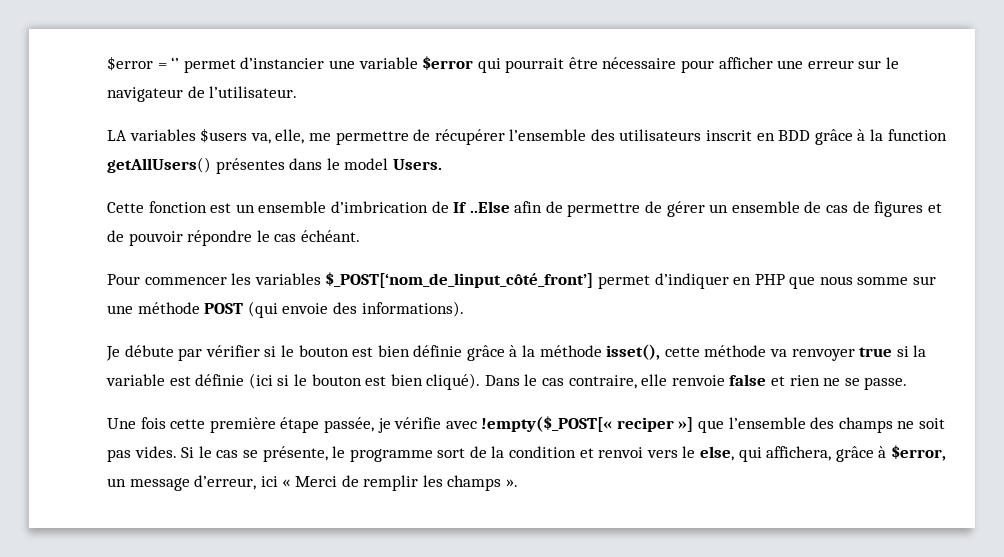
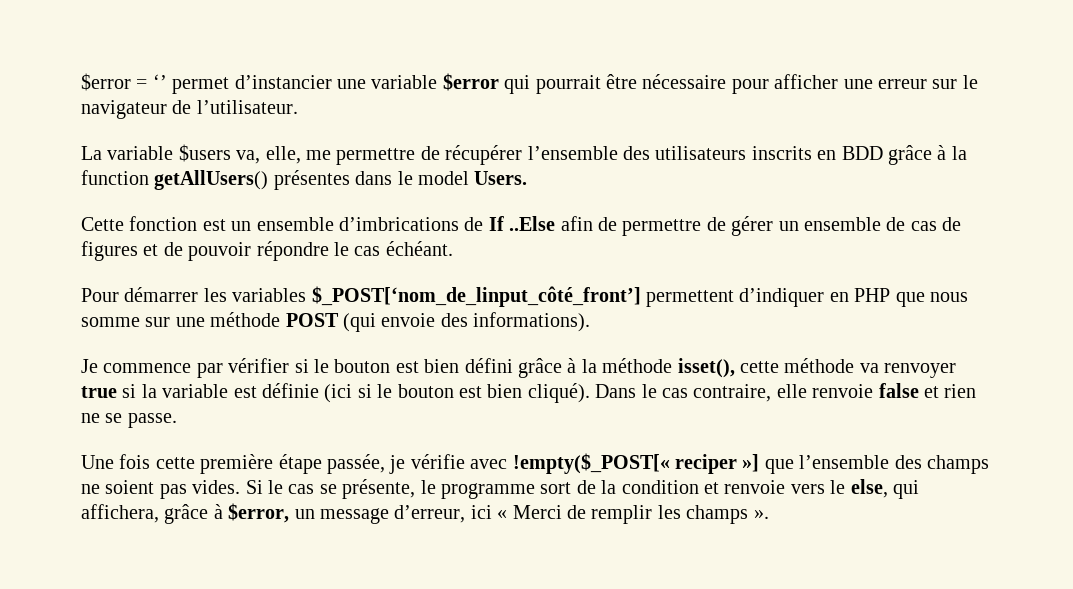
- LA variables $users va, elle, me permettre de récupérer l’ensemble des utilisateurs inscrit en BDD grâce à la function getAllUsers() présentes dans le model Users.
+ La variable $users va, elle, me permettre de récupérer l’ensemble des utilisateurs inscrits en BDD grâce à la function getAllUsers() présentes dans le model Users.
- Cette fonction est un ensemble d’imbrication de If ..Else afin de permettre de gérer un ensemble de cas de figures et de pouvoir répondre le cas échéant.
+ Cette fonction est un ensemble d’imbrications de If ..Else afin de permettre de gérer un ensemble de cas de figures et de pouvoir répondre le cas échéant.
- Pour commencer les variables $_POST[‘nom_de_linput_côté_front’] permet d’indiquer en PHP que nous somme sur une méthode POST (qui envoie des informations).
+ Pour démarrer les variables $_POST[‘nom_de_linput_côté_front’] permettent d’indiquer en PHP que nous somme sur une méthode POST (qui envoie des informations).
- Je débute par vérifier si le bouton est bien définie grâce à la méthode isset(), cette méthode va renvoyer true si la variable est définie (ici si le bouton est bien cliqué).
+ Je commence par vérifier si le bouton est bien défini grâce à la méthode isset(), cette méthode va renvoyer true si la variable est définie (ici si le bouton est bien cliqué).
- Une fois cette première étape passée, je vérifie avec !empty($_POST[« reciper »] que l’ensemble des champs ne soit pas vides.
+ Une fois cette première étape passée, je vérifie avec !empty($_POST[« reciper »] que l’ensemble des champs ne soient pas vides.
- Si le cas se présente, le programme sort de la condition et renvoi vers le else, qui affichera, grâce à $error, un message d’erreur, ici « Merci de remplir les champs ».
+ Si le cas se présente, le programme sort de la condition et renvoie vers le else, qui affichera, grâce à $error, un message d’erreur, ici « Merci de remplir les champs ».

